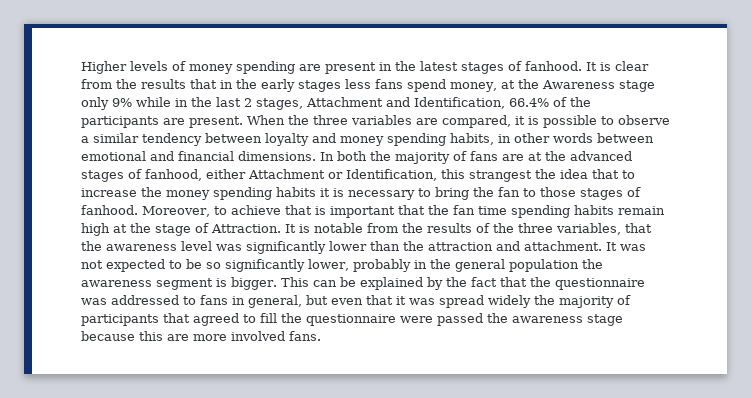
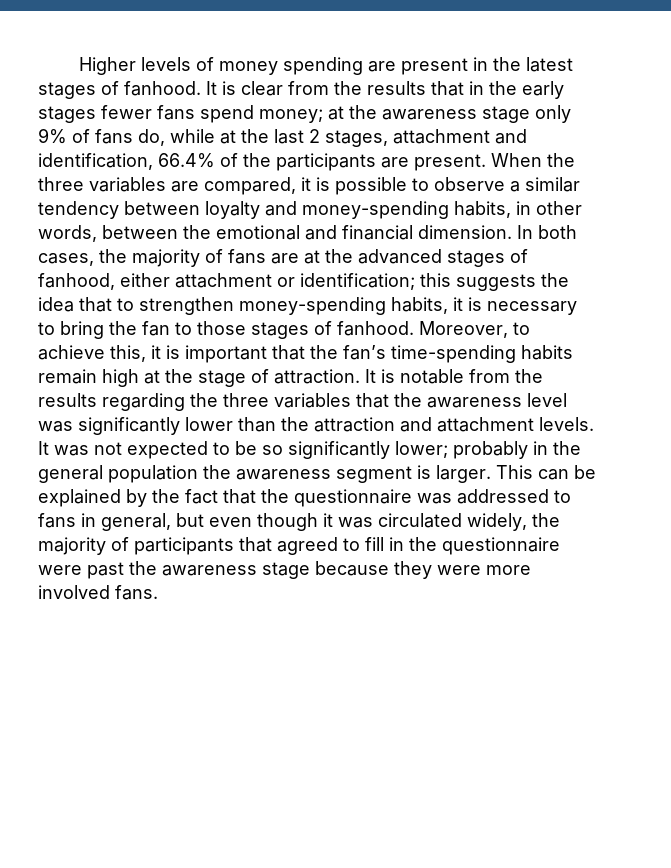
- It is clear from the results that in the early stages less fans spend money, at the Awareness stage only 9% while in the last 2 stages, Attachment and Identification, 66.4% of the participants are present.
+ It is clear from the results that in the early stages fewer fans spend money; at the awareness stage only 9% of fans do, while at the last 2 stages, attachment and identification, 66.4% of the participants are present.
- When the three variables are compared, it is possible to observe a similar tendency between loyalty and money spending habits, in other words between emotional and financial dimensions.
+ When the three variables are compared, it is possible to observe a similar tendency between loyalty and money-spending habits, in other words, between the emotional and financial dimension.
- In both the majority of fans are at the advanced stages of fanhood, either Attachment or Identification, this strangest the idea that to increase the money spending habits it is necessary to bring the fan to those stages of fanhood.
+ In both cases, the majority of fans are at the advanced stages of fanhood, either attachment or identification; this suggests the idea that to strengthen money-spending habits, it is necessary to bring the fan to those stages of fanhood.
- Moreover, to achieve that is important that the fan time spending habits remain high at the stage of Attraction.
+ Moreover, to achieve this, it is important that the fan’s time-spending habits remain high at the stage of attraction.
- It is notable from the results of the three variables, that the awareness level was significantly lower than the attraction and attachment.
+ It is notable from the results regarding the three variables that the awareness level was significantly lower than the attraction and attachment levels.
- It was not expected to be so significantly lower, probably in the general population the awareness segment is bigger.
+ It was not expected to be so significantly lower; probably in the general population the awareness segment is larger.
- This can be explained by the fact that the questionnaire was addressed to fans in general, but even that it was spread widely the majority of participants that agreed to fill the questionnaire were passed the awareness stage because this are more involved fans.
+ This can be explained by the fact that the questionnaire was addressed to fans in general, but even though it was circulated widely, the majority of participants that agreed to fill in the questionnaire were past the awareness stage because they were more involved fans.

